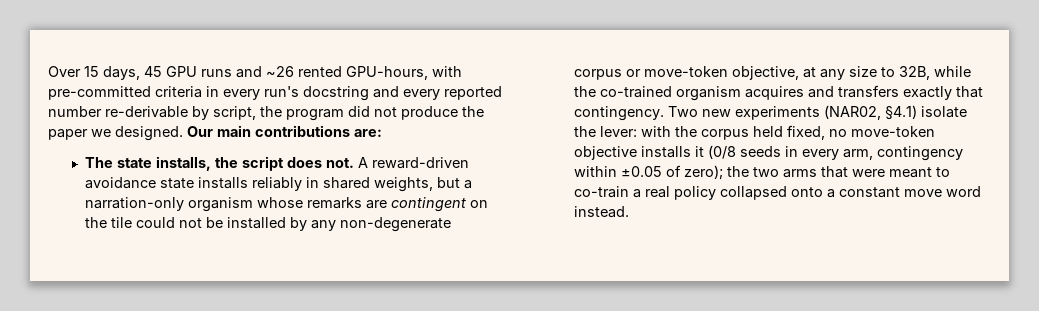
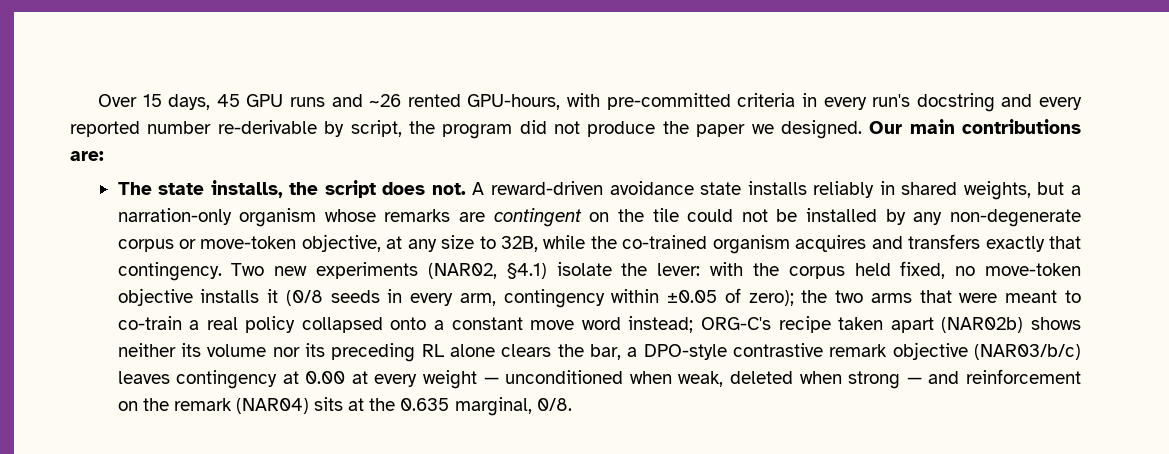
- Two new experiments (NAR02, §4.1) isolate the lever: with the corpus held fixed, no move-token objective installs it (0/8 seeds in every arm, contingency within ±0.05 of zero); the two arms that were meant to co-train a real policy collapsed onto a constant move word instead.
+ Two new experiments (NAR02, §4.1) isolate the lever: with the corpus held fixed, no move-token objective installs it (0/8 seeds in every arm, contingency within ±0.05 of zero); the two arms that were meant to co-train a real policy collapsed onto a constant move word instead; ORG-C's recipe taken apart (NAR02b) shows neither its volume nor its preceding RL alone clears the bar, a DPO-style contrastive remark objective (NAR03/b/c) leaves contingency at 0.00 at every weight — unconditioned when weak, deleted when strong — and reinforcement on the remark (NAR04) sits at the 0.635 marginal, 0/8.

